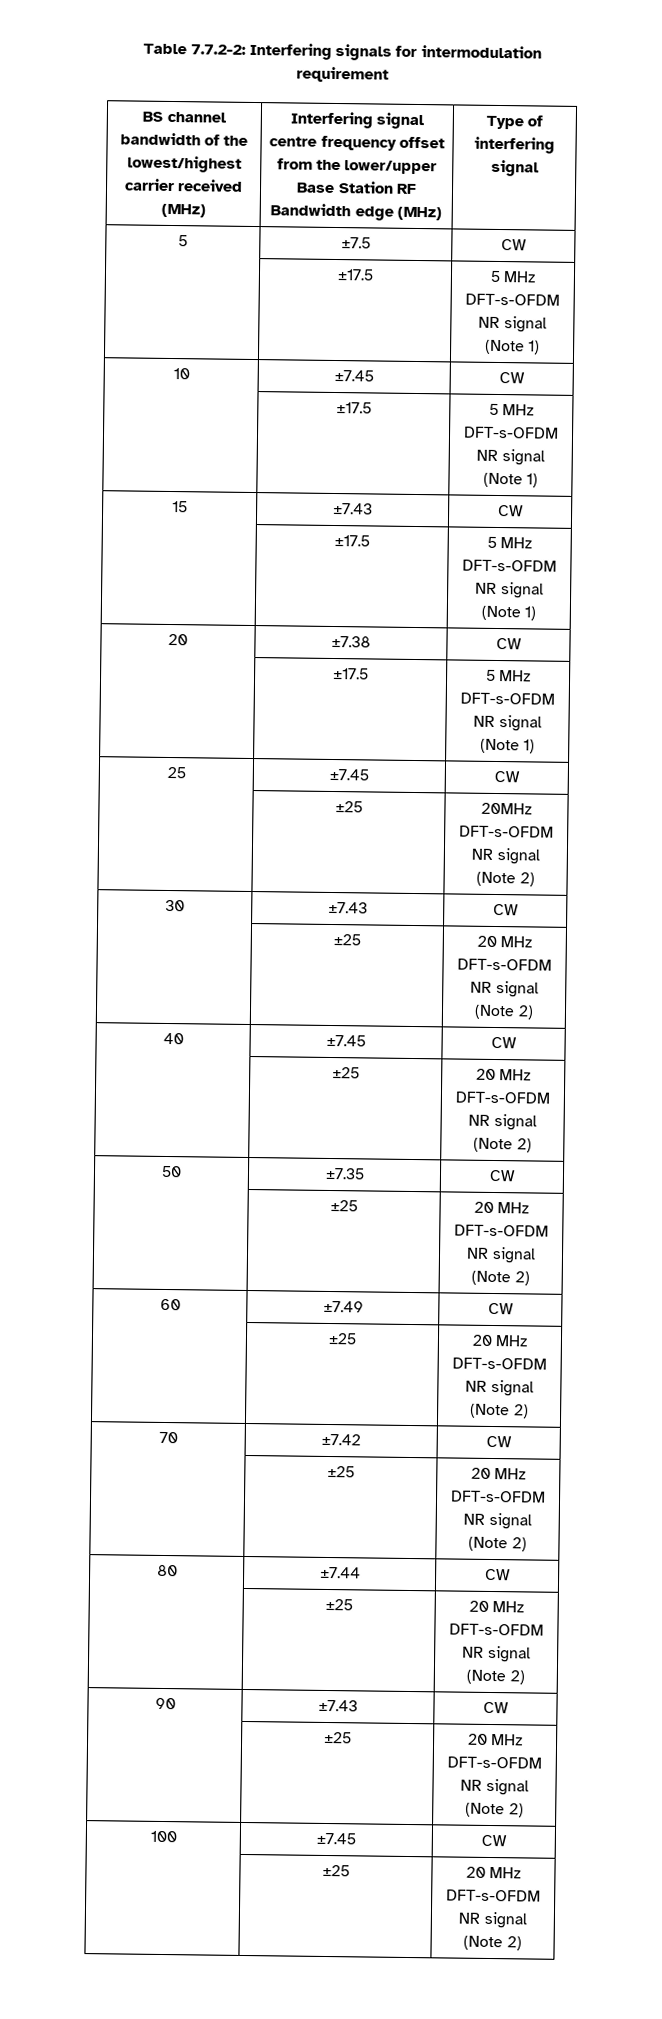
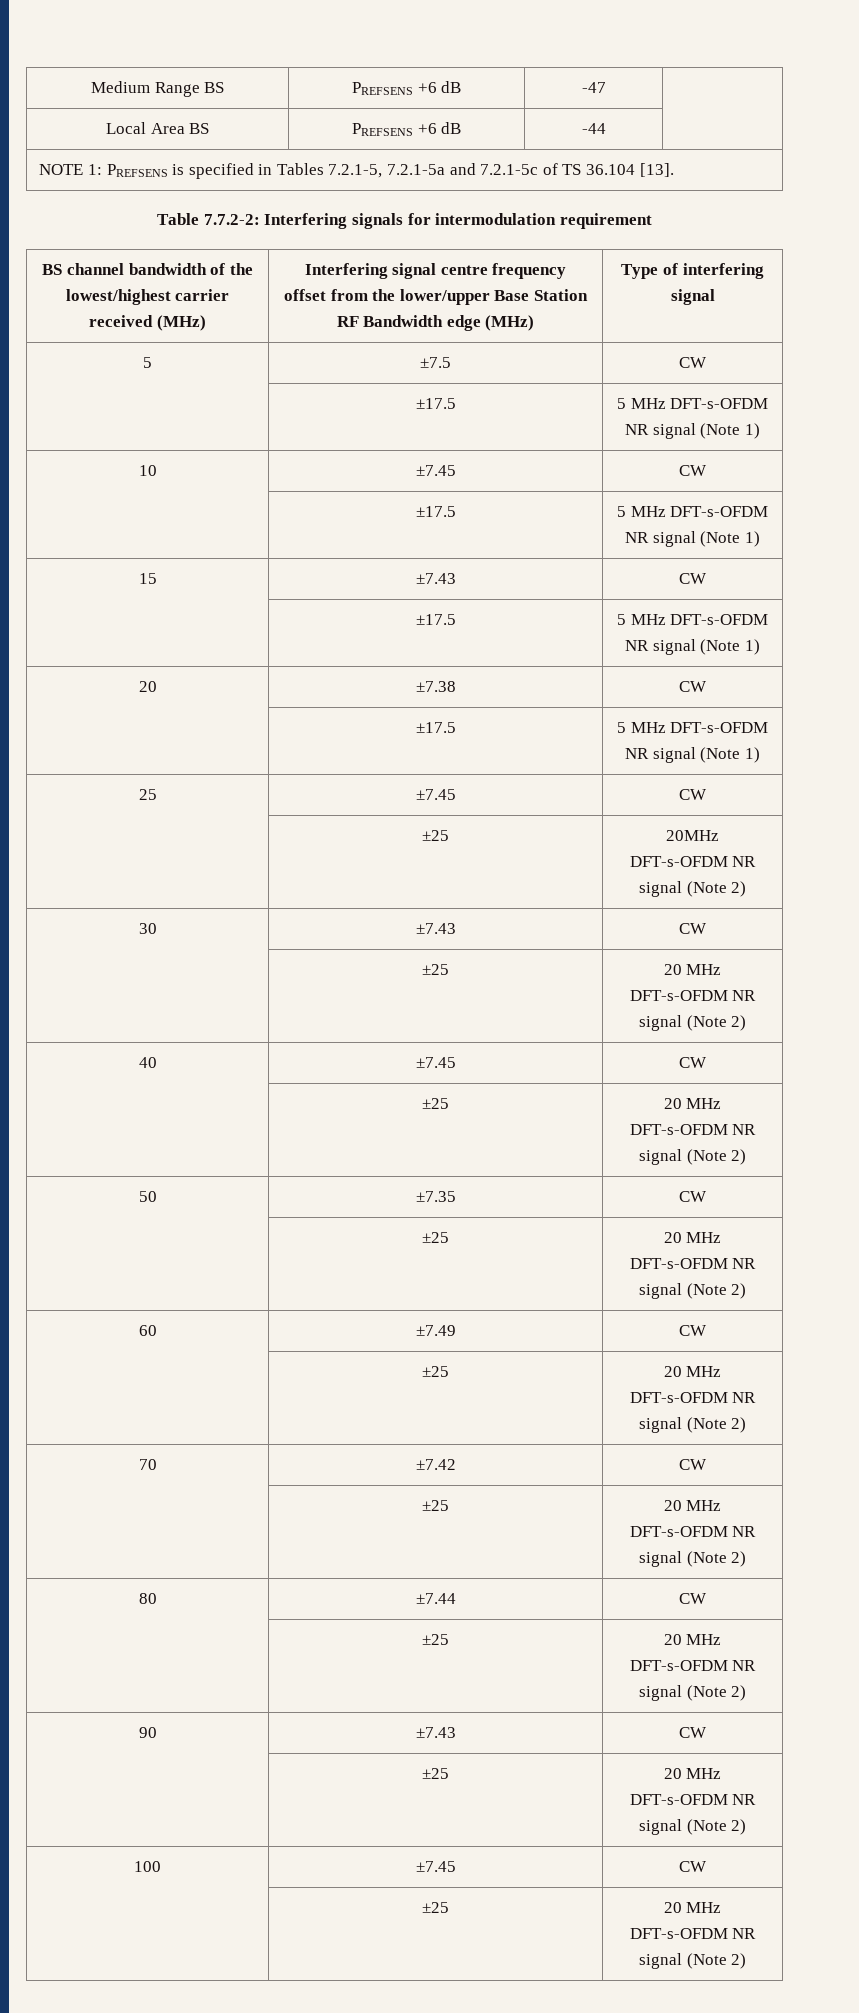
+ Medium Range BS | PREFSENS +6 dB | -47 |
+ Local Area BS | PREFSENS +6 dB | -44 |
+ NOTE 1: PREFSENS is specified in Tables 7.2.1-5, 7.2.1-5a and 7.2.1-5c of TS 36.104 [13].

